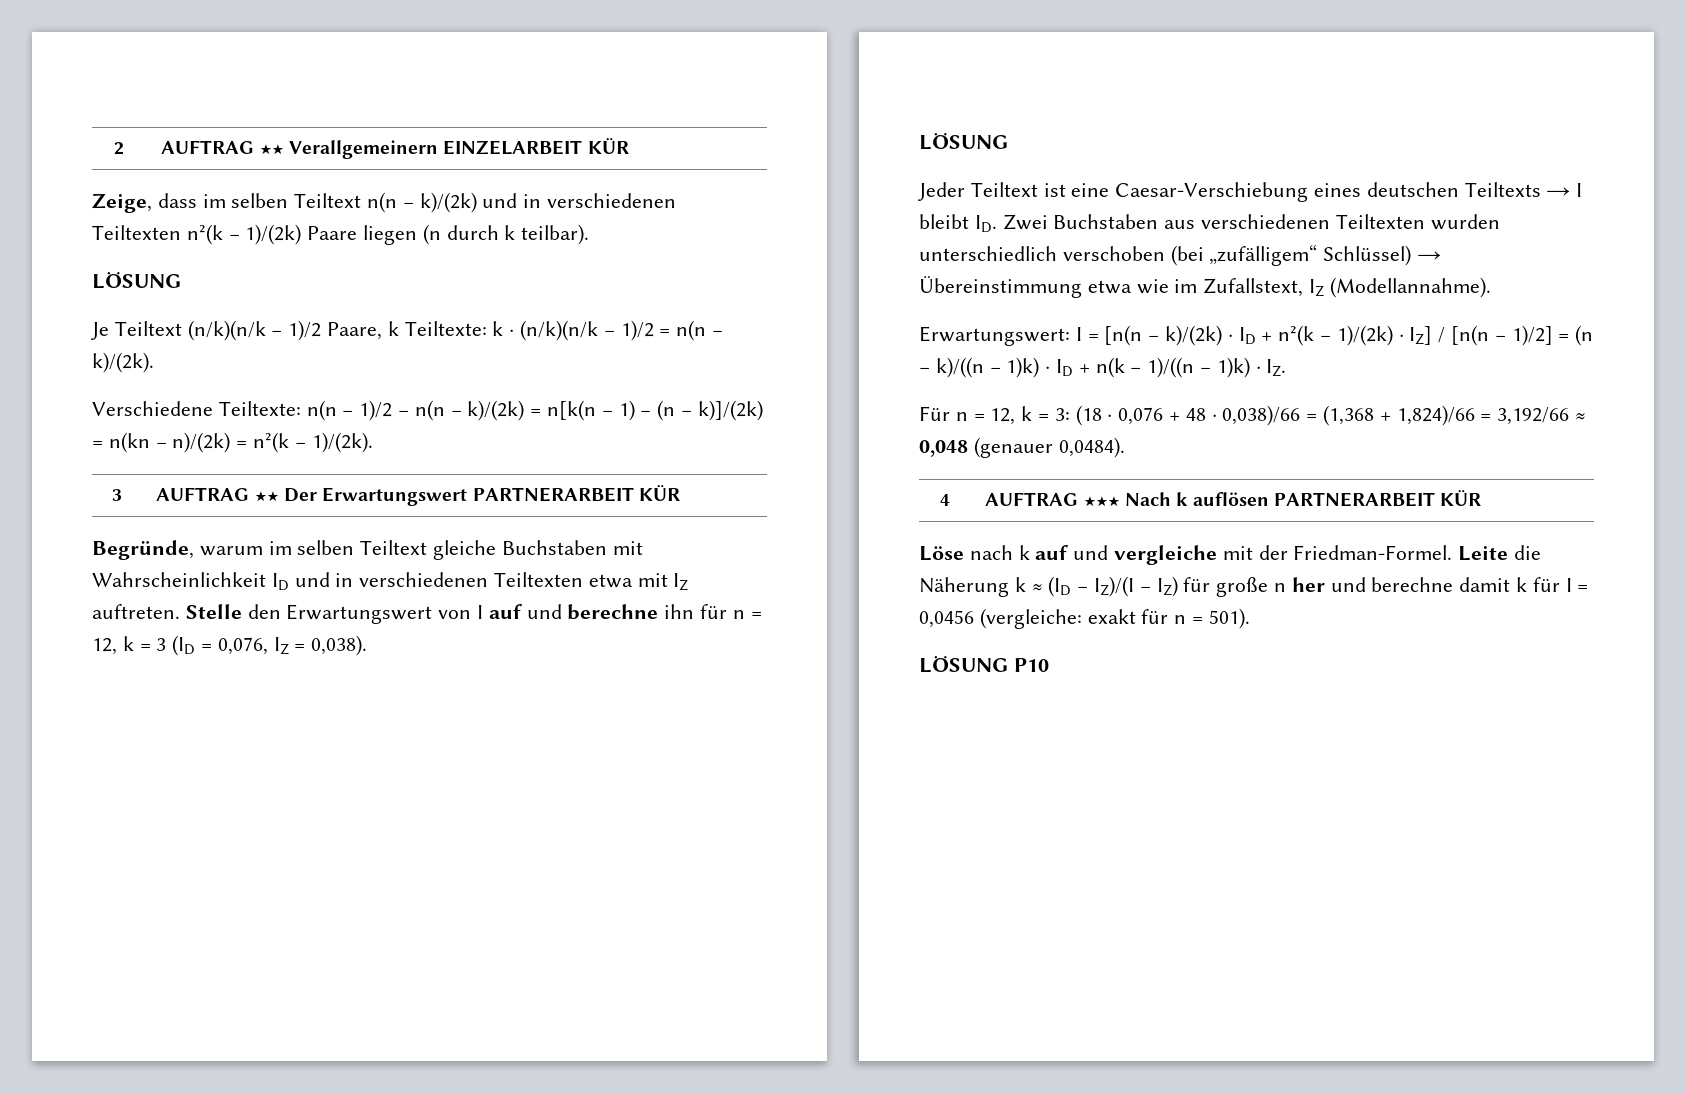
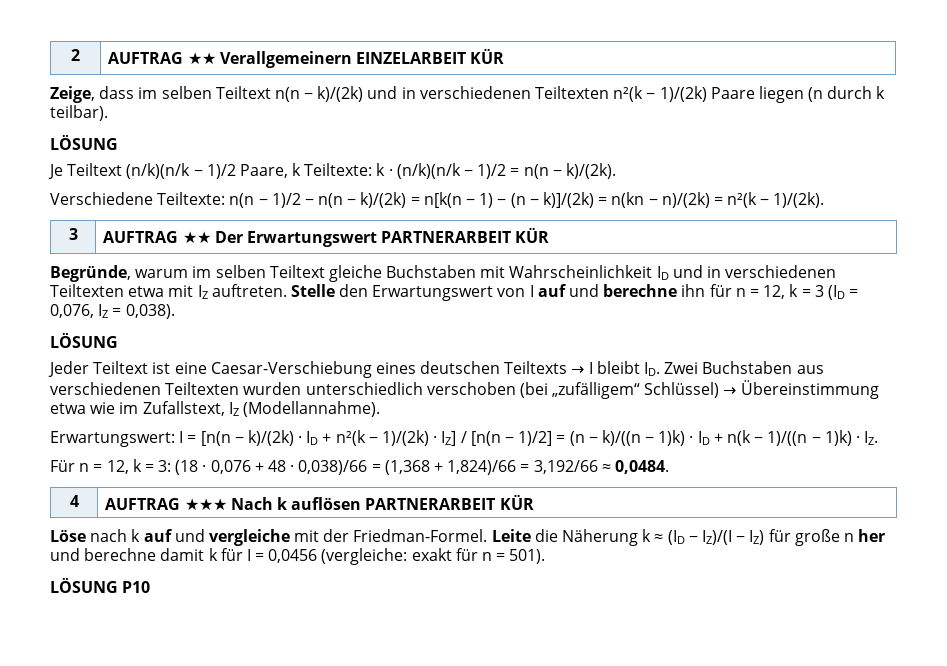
- Für n = 12, k = 3: (18 · 0,076 + 48 · 0,038)/66 = (1,368 + 1,824)/66 = 3,192/66 ≈ 0,048 (genauer 0,0484).
+ Für n = 12, k = 3: (18 · 0,076 + 48 · 0,038)/66 = (1,368 + 1,824)/66 = 3,192/66 ≈ 0,0484.

